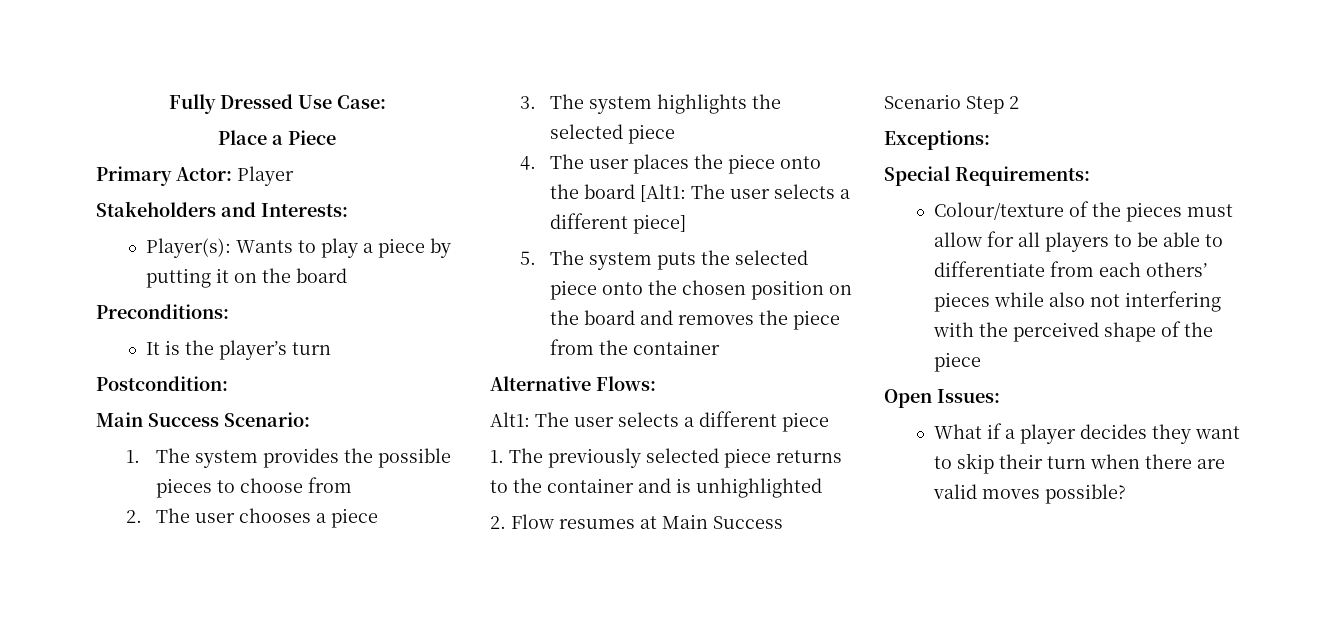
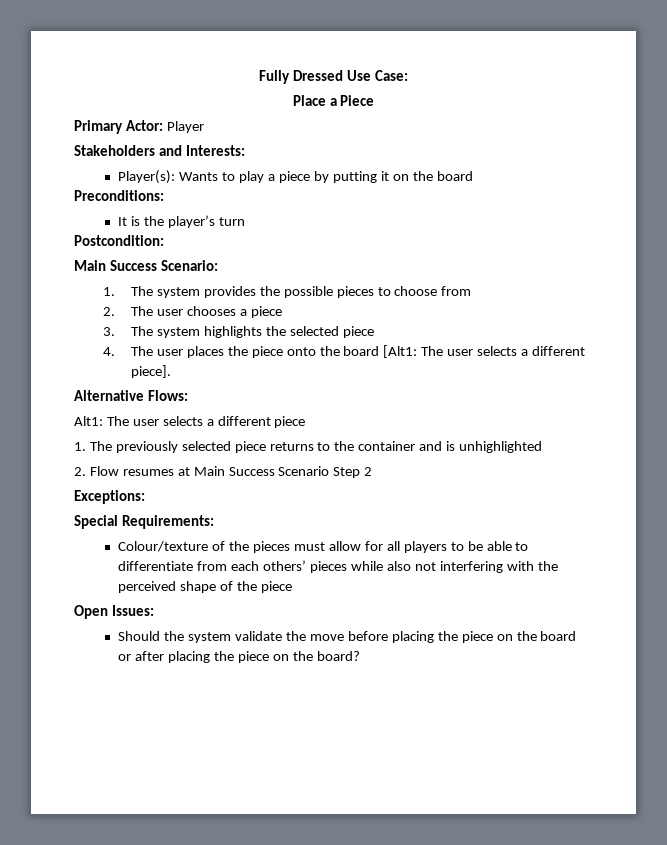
- 4. The user places the piece onto the board [Alt1: The user selects a different piece]
- 5. The system puts the selected piece onto the chosen position on the board and removes the piece from the container
+ 4. The user places the piece onto the board [Alt1: The user selects a different piece].
- What if a player decides they want to skip their turn when there are valid moves possible?
+ Should the system validate the move before placing the piece on the board or after placing the piece on the board?

